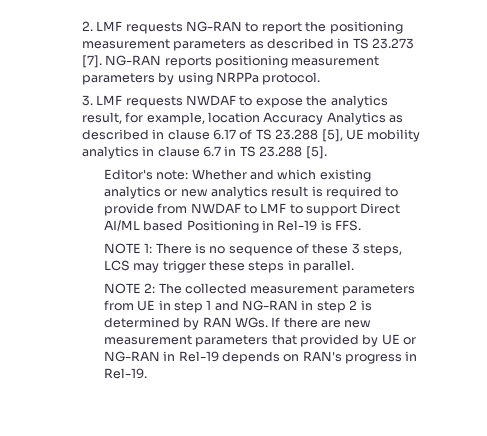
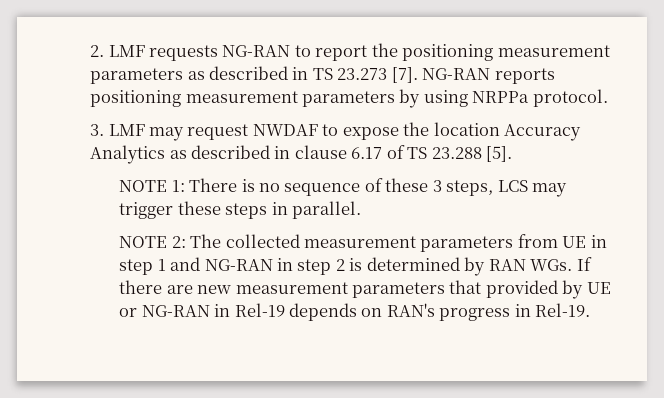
- 3. LMF requests NWDAF to expose the analytics result, for example, location Accuracy Analytics as described in clause 6.17 of TS 23.288 [5], UE mobility analytics in clause 6.7 in TS 23.288 [5].
- Editor's note: Whether and which existing analytics or new analytics result is required to provide from NWDAF to LMF to support Direct AI/ML based Positioning in Rel-19 is FFS.
+ 3. LMF may request NWDAF to expose the location Accuracy Analytics as described in clause 6.17 of TS 23.288 [5].

